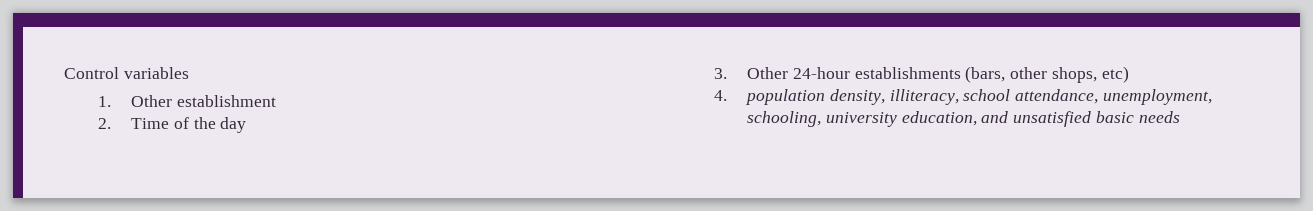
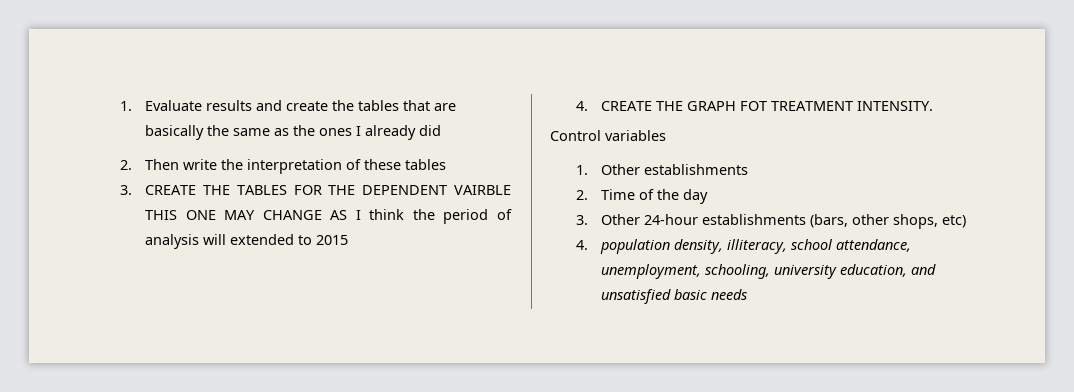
+ 1. Evaluate results and create the tables that are basically the same as the ones I already did
+ 2. Then write the interpretation of these tables
+ 3. CREATE THE TABLES FOR THE DEPENDENT VAIRBLE THIS ONE MAY CHANGE AS I think the period of analysis will extended to 2015
+ 4. CREATE THE GRAPH FOT TREATMENT INTENSITY.
- 1. Other establishment
+ 1. Other establishments

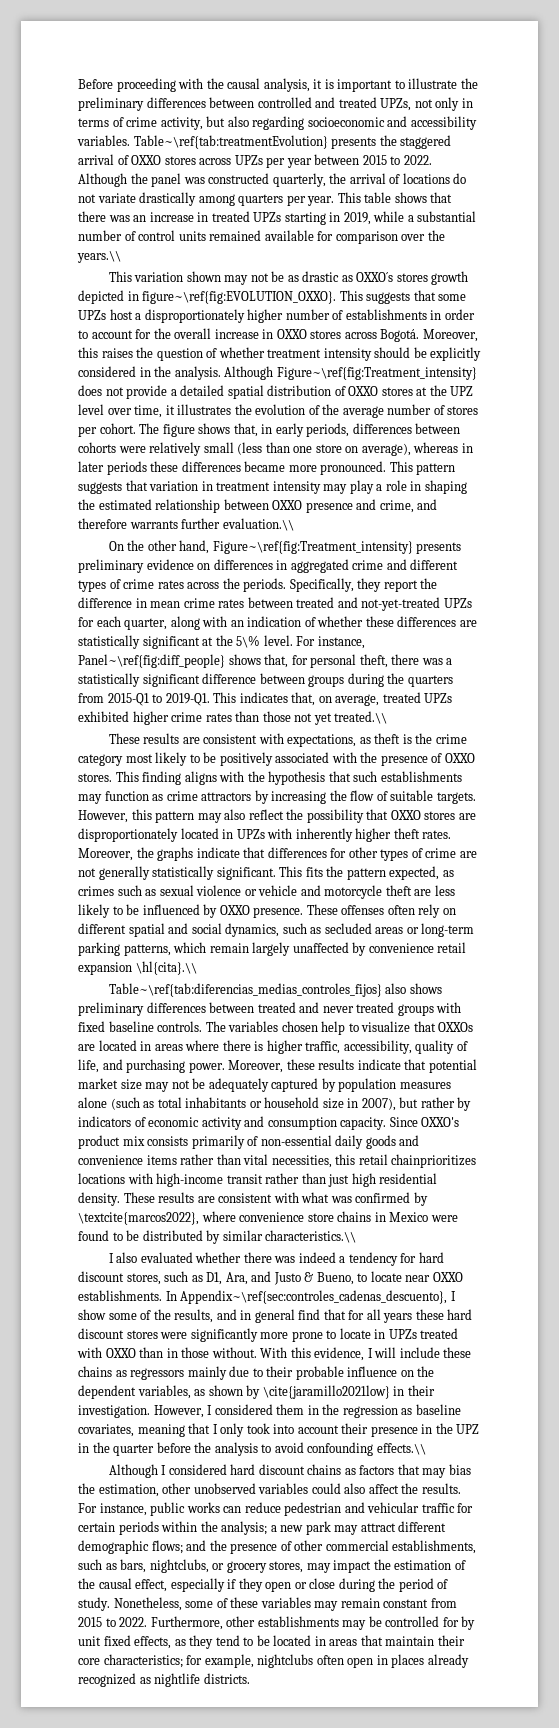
- 1. Evaluate results and create the tables that are basically the same as the ones I already did
- 2. Then write the interpretation of these tables
- 3. CREATE THE TABLES FOR THE DEPENDENT VAIRBLE THIS ONE MAY CHANGE AS I think the period of analysis will extended to 2015
- 4. CREATE THE GRAPH FOT TREATMENT INTENSITY.
- Control variables
- 1. Other establishments
- 2. Time of the day
- 3. Other 24-hour establishments (bars, other shops, etc)
- 4. population density, illiteracy, school attendance, unemployment, schooling, university education, and unsatisfied basic needs
+ Before proceeding with the causal analysis, it is important to illustrate the preliminary differences between controlled and treated UPZs, not only in terms of crime activity, but also regarding socioeconomic and accessibility variables. Table~\ref{tab:treatmentEvolution} presents the staggered arrival of OXXO stores across UPZs per year between 2015 to 2022. Although the panel was constructed quarterly, the arrival of locations do not variate drastically among quarters per year. This table shows that there was an increase in treated UPZs starting in 2019, while a substantial number of control units remained available for comparison over the years.\\
+ This variation shown may not be as drastic as OXXO´s stores growth depicted in figure~\ref{fig:EVOLUTION_OXXO}. This suggests that some UPZs host a disproportionately higher number of establishments in order to account for the overall increase in OXXO stores across Bogotá. Moreover, this raises the question of whether treatment intensity should be explicitly considered in the analysis. Although Figure~\ref{fig:Treatment_intensity} does not provide a detailed spatial distribution of OXXO stores at the UPZ level over time, it illustrates the evolution of the average number of stores per cohort. The figure shows that, in early periods, differences between cohorts were relatively small (less than one store on average), whereas in later periods these differences became more pronounced. This pattern suggests that variation in treatment intensity may play a role in shaping the estimated relationship between OXXO presence and crime, and therefore warrants further evaluation.\\
+ On the other hand, Figure~\ref{fig:Treatment_intensity} presents preliminary evidence on differences in aggregated crime and different types of crime rates across the periods. Specifically, they report the difference in mean crime rates between treated and not-yet-treated UPZs for each quarter, along with an indication of whether these differences are statistically significant at the 5\% level. For instance, Panel~\ref{fig:diff_people} shows that, for personal theft, there was a statistically significant difference between groups during the quarters from 2015-Q1 to 2019-Q1. This indicates that, on average, treated UPZs exhibited higher crime rates than those not yet treated.\\
+ These results are consistent with expectations, as theft is the crime category most likely to be positively associated with the presence of OXXO stores. This finding aligns with the hypothesis that such establishments may function as crime attractors by increasing the flow of suitable targets. However, this pattern may also reflect the possibility that OXXO stores are disproportionately located in UPZs with inherently higher theft rates. Moreover, the graphs indicate that differences for other types of crime are not generally statistically significant. This fits the pattern expected, as crimes such as sexual violence or vehicle and motorcycle theft are less likely to be influenced by OXXO presence. These offenses often rely on different spatial and social dynamics, such as secluded areas or long-term parking patterns, which remain largely unaffected by convenience retail expansion \hl{cita}.\\
+ Table~\ref{tab:diferencias_medias_controles_fijos} also shows preliminary differences between treated and never treated groups with fixed baseline controls. The variables chosen help to visualize that OXXOs are located in areas where there is higher traffic, accessibility, quality of life, and purchasing power. Moreover, these results indicate that potential market size may not be adequately captured by population measures alone (such as total inhabitants or household size in 2007), but rather by indicators of economic activity and consumption capacity. Since OXXO's product mix consists primarily of non-essential daily goods and convenience items rather than vital necessities, this retail chainprioritizes locations with high-income transit rather than just high residential density. These results are consistent with what was confirmed by \textcite{marcos2022}, where convenience store chains in Mexico were found to be distributed by similar characteristics.\\
+ I also evaluated whether there was indeed a tendency for hard discount stores, such as D1, Ara, and Justo & Bueno, to locate near OXXO establishments. In Appendix~\ref{sec:controles_cadenas_descuento}, I show some of the results, and in general find that for all years these hard discount stores were significantly more prone to locate in UPZs treated with OXXO than in those without. With this evidence, I will include these chains as regressors mainly due to their probable influence on the dependent variables, as shown by \cite{jaramillo2021low} in their investigation. However, I considered them in the regression as baseline covariates, meaning that I only took into account their presence in the UPZ in the quarter before the analysis to avoid confounding effects.\\
+ Although I considered hard discount chains as factors that may bias the estimation, other unobserved variables could also affect the results. For instance, public works can reduce pedestrian and vehicular traffic for certain periods within the analysis; a new park may attract different demographic flows; and the presence of other commercial establishments, such as bars, nightclubs, or grocery stores, may impact the estimation of the causal effect, especially if they open or close during the period of study. Nonetheless, some of these variables may remain constant from 2015 to 2022. Furthermore, other establishments may be controlled for by unit fixed effects, as they tend to be located in areas that maintain their core characteristics; for example, nightclubs often open in places already recognized as nightlife districts.

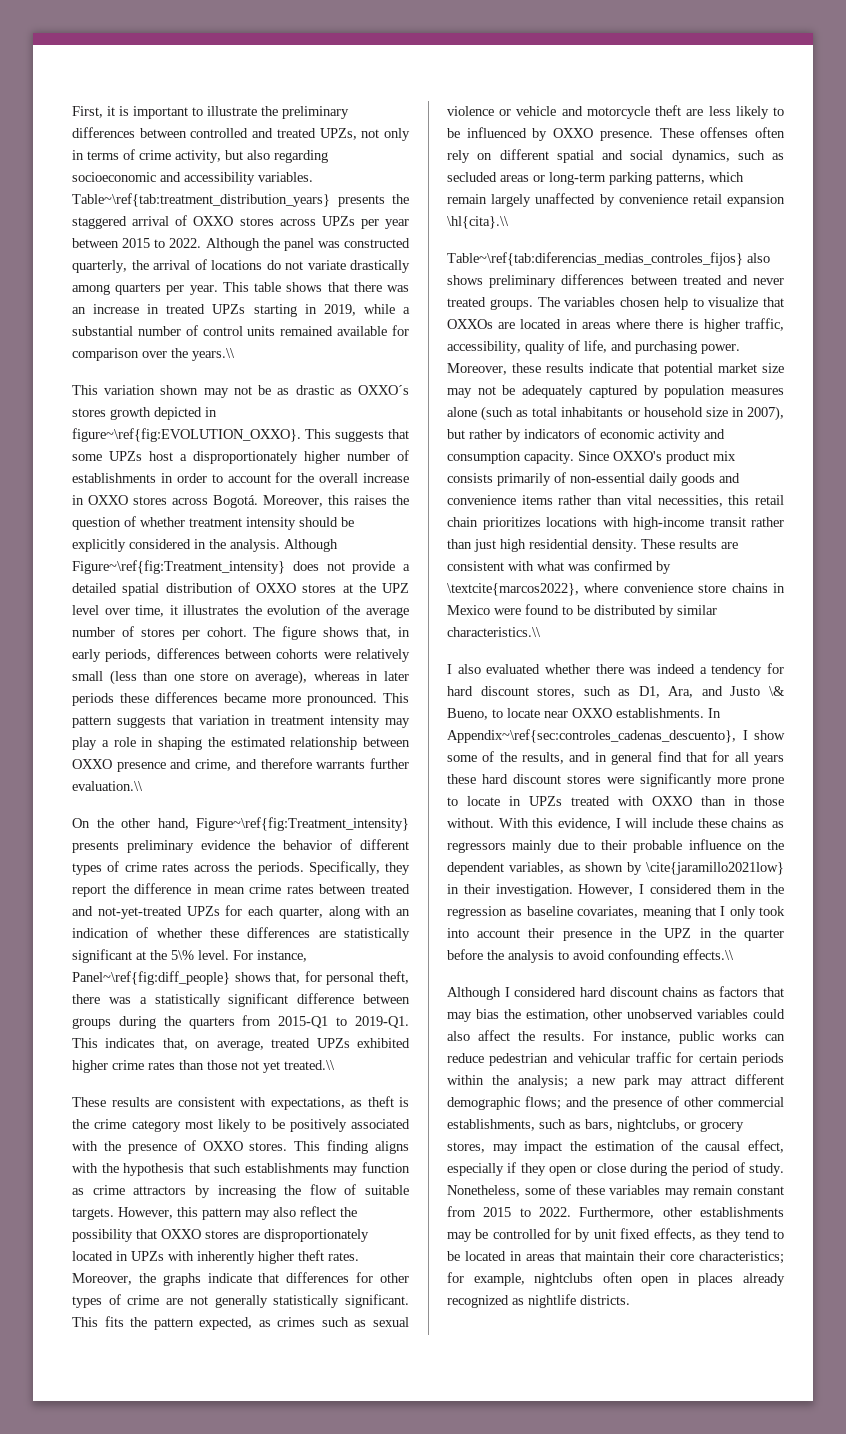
- Before proceeding with the causal analysis, it is important to illustrate the preliminary differences between controlled and treated UPZs, not only in terms of crime activity, but also regarding socioeconomic and accessibility variables.
+ First, it is important to illustrate the preliminary differences between controlled and treated UPZs, not only in terms of crime activity, but also regarding socioeconomic and accessibility variables.
- Table~\ref{tab:treatmentEvolution} presents the staggered arrival of OXXO stores across UPZs per year between 2015 to 2022.
+ Table~\ref{tab:treatment_distribution_years} presents the staggered arrival of OXXO stores across UPZs per year between 2015 to 2022.
- On the other hand, Figure~\ref{fig:Treatment_intensity} presents preliminary evidence on differences in aggregated crime and different types of crime rates across the periods.
+ On the other hand, Figure~\ref{fig:Treatment_intensity} presents preliminary evidence the behavior of different types of crime rates across the periods.
- Table~\ref{tab:diferencias_medias_controles_fijos} also shows preliminary differences between treated and never treated groups with fixed baseline controls.
+ Table~\ref{tab:diferencias_medias_controles_fijos} also shows preliminary differences between treated and never treated groups.
- Since OXXO's product mix consists primarily of non-essential daily goods and convenience items rather than vital necessities, this retail chainprioritizes locations with high-income transit rather than just high residential density.
+ Since OXXO's product mix consists primarily of non-essential daily goods and convenience items rather than vital necessities, this retail chain prioritizes locations with high-income transit rather than just high residential density.
- I also evaluated whether there was indeed a tendency for hard discount stores, such as D1, Ara, and Justo & Bueno, to locate near OXXO establishments.
+ I also evaluated whether there was indeed a tendency for hard discount stores, such as D1, Ara, and Justo \& Bueno, to locate near OXXO establishments.

